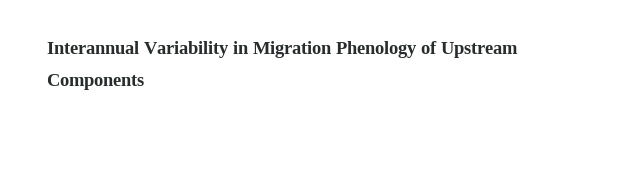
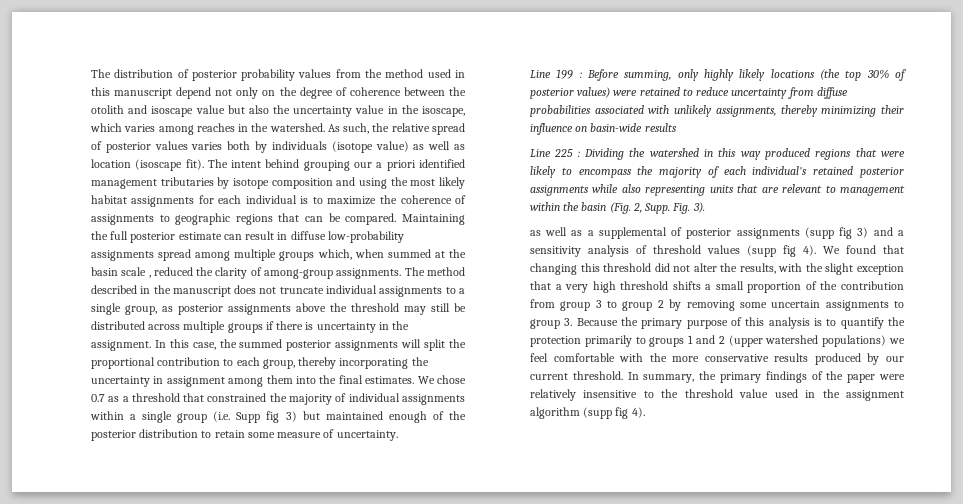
- Interannual Variability in Migration Phenology of Upstream Components
+ The distribution of posterior probability values from the method used in this manuscript depend not only on the degree of coherence between the otolith and isoscape value but also the uncertainty value in the isoscape, which varies among reaches in the watershed. As such, the relative spread of posterior values varies both by individuals (isotope value) as well as location (isoscape fit). The intent behind grouping our a priori identified management tributaries by isotope composition and using the most likely habitat assignments for each individual is to maximize the coherence of assignments to geographic regions that can be compared. Maintaining the full posterior estimate can result in diffuse low-probability assignments spread among multiple groups which, when summed at the basin scale , reduced the clarity of among-group assignments. The method described in the manuscript does not truncate individual assignments to a single group, as posterior assignments above the threshold may still be distributed across multiple groups if there is uncertainty in the assignment. In this case, the summed posterior assignments will split the proportional contribution to each group, thereby incorporating the uncertainty in assignment among them into the final estimates. We chose 0.7 as a threshold that constrained the majority of individual assignments within a single group (i.e. Supp fig 3) but maintained enough of the posterior distribution to retain some measure of uncertainty.
+ Line 199 : Before summing, only highly likely locations (the top 30% of posterior values) were retained to reduce uncertainty from diffuse probabilities associated with unlikely assignments, thereby minimizing their influence on basin-wide results
+ Line 225 : Dividing the watershed in this way produced regions that were likely to encompass the majority of each individual's retained posterior assignments while also representing units that are relevant to management within the basin (Fig. 2, Supp. Fig. 3).
+ as well as a supplemental of posterior assignments (supp fig 3) and a sensitivity analysis of threshold values (supp fig 4). We found that changing this threshold did not alter the results, with the slight exception that a very high threshold shifts a small proportion of the contribution from group 3 to group 2 by removing some uncertain assignments to group 3. Because the primary purpose of this analysis is to quantify the protection primarily to groups 1 and 2 (upper watershed populations) we feel comfortable with the more conservative results produced by our current threshold. In summary, the primary findings of the paper were relatively insensitive to the threshold value used in the assignment algorithm (supp fig 4).

